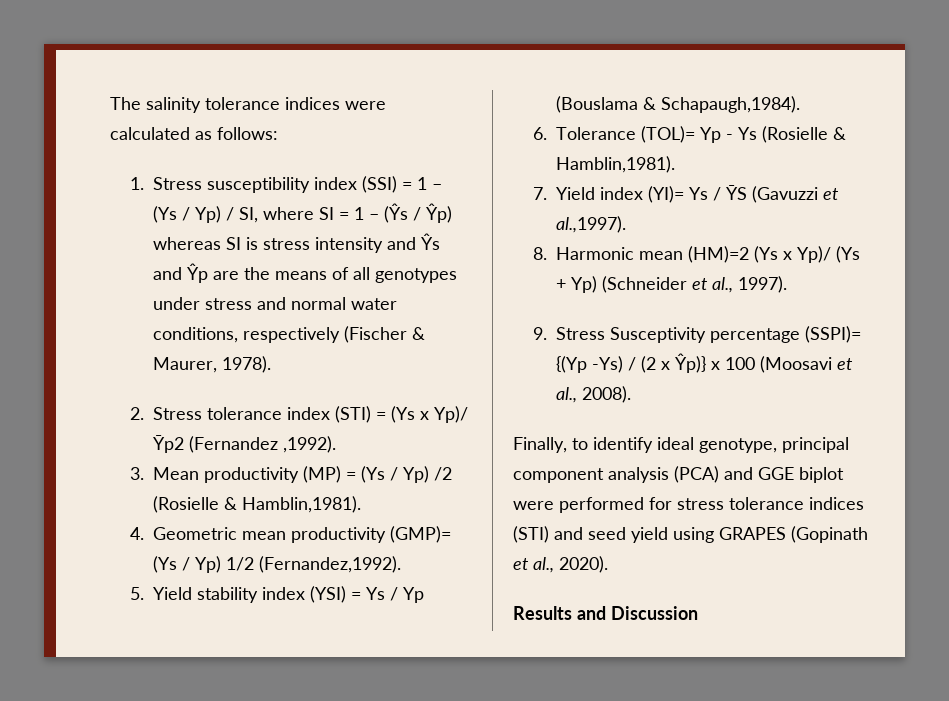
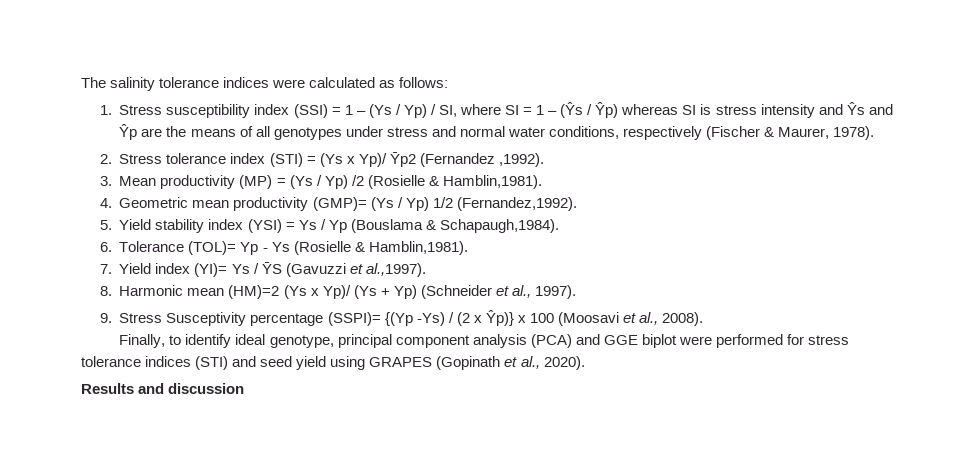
- Results and Discussion
+ Results and discussion

